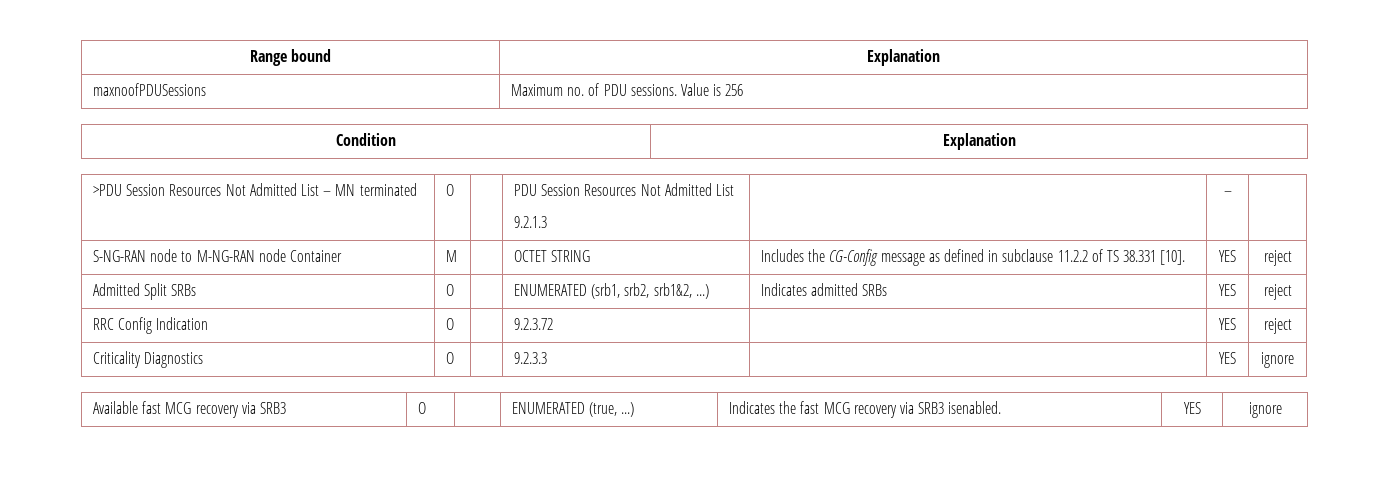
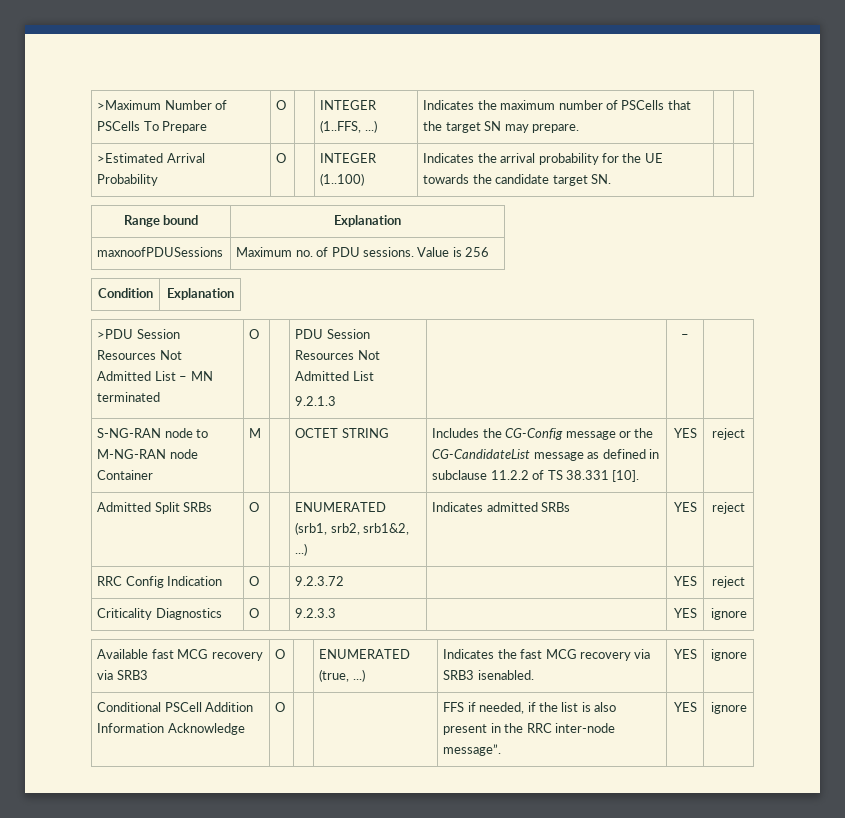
+ >Maximum Number of PSCells To Prepare | O | | INTEGER (1..FFS, ...) | Indicates the maximum number of PSCells that the target SN may prepare. | |
+ >Estimated Arrival Probability | O | | INTEGER (1..100) | Indicates the arrival probability for the UE towards the candidate target SN. | |
- S-NG-RAN node to M-NG-RAN node Container | M | | OCTET STRING | Includes the CG-Config message as defined in subclause 11.2.2 of TS 38.331 [10]. | YES | reject
+ S-NG-RAN node to M-NG-RAN node Container | M | | OCTET STRING | Includes the CG-Config message or the CG-CandidateList message as defined in subclause 11.2.2 of TS 38.331 [10]. | YES | reject
+ Conditional PSCell Addition Information Acknowledge | O | | | FFS if needed, if the list is also present in the RRC inter-node message”. | YES | ignore

